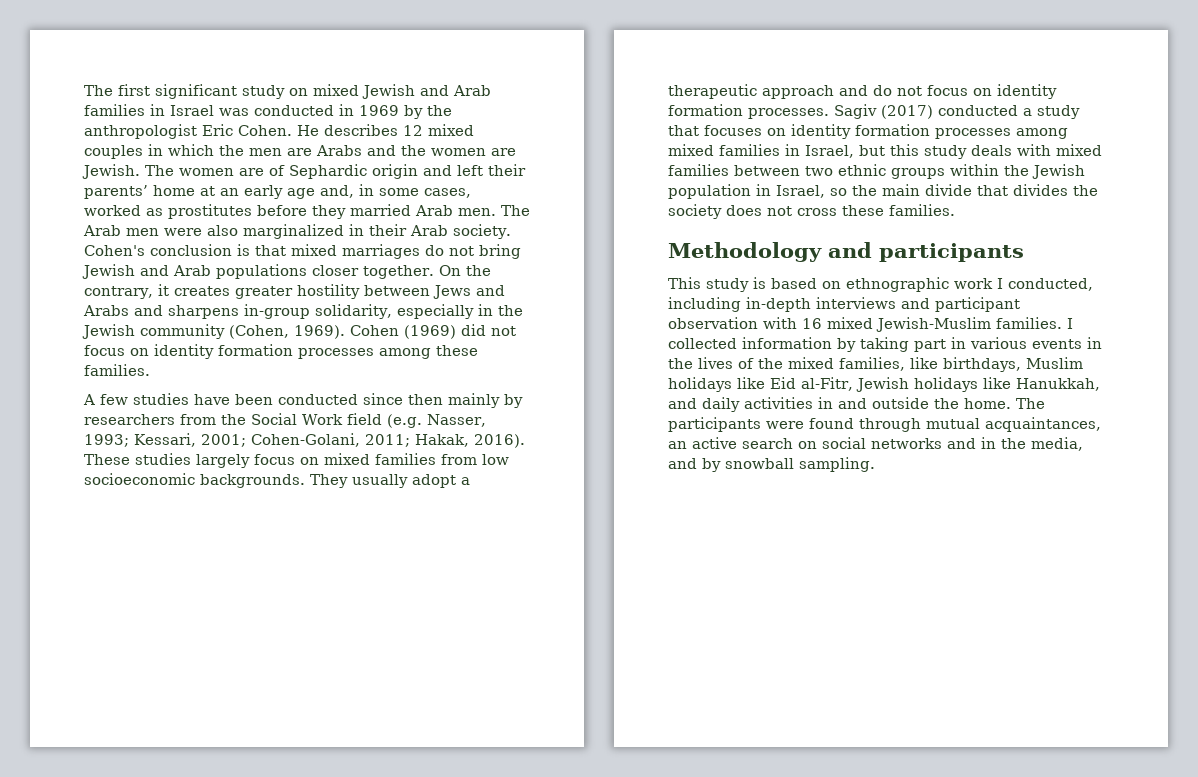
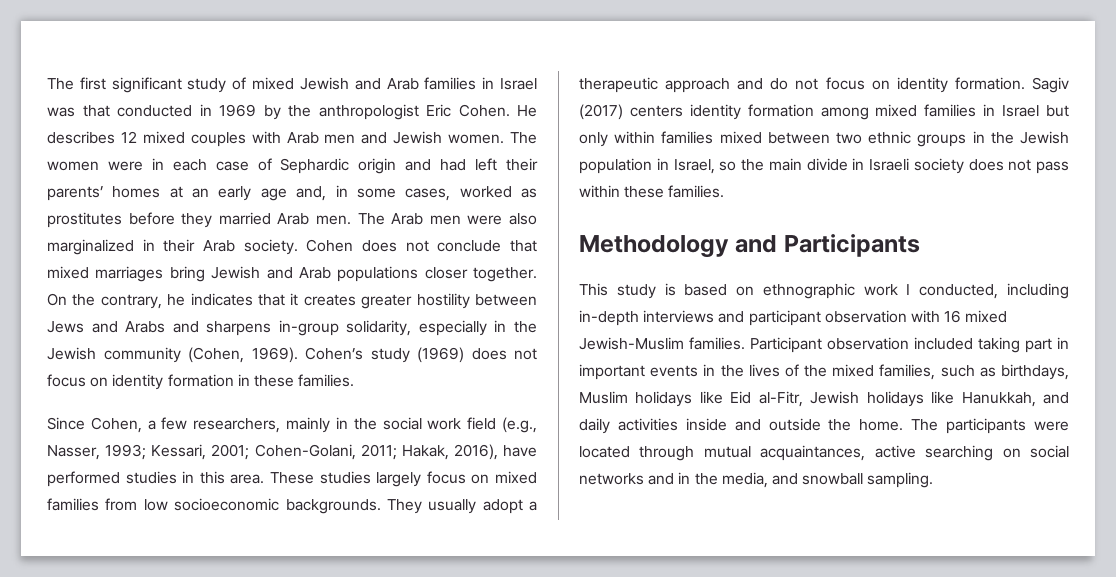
- The first significant study on mixed Jewish and Arab families in Israel was conducted in 1969 by the anthropologist Eric Cohen.
+ The first significant study of mixed Jewish and Arab families in Israel was that conducted in 1969 by the anthropologist Eric Cohen.
- He describes 12 mixed couples in which the men are Arabs and the women are Jewish. The women are of Sephardic origin and left their parents’ home at an early age and, in some cases, worked as prostitutes before they married Arab men.
+ He describes 12 mixed couples with Arab men and Jewish women. The women were in each case of Sephardic origin and had left their parents’ homes at an early age and, in some cases, worked as prostitutes before they married Arab men.
- Cohen's conclusion is that mixed marriages do not bring Jewish and Arab populations closer together.
+ Cohen does not conclude that mixed marriages bring Jewish and Arab populations closer together.
- On the contrary, it creates greater hostility between Jews and Arabs and sharpens in-group solidarity, especially in the Jewish community (Cohen, 1969).
+ On the contrary, he indicates that it creates greater hostility between Jews and Arabs and sharpens in-group solidarity, especially in the Jewish community (Cohen, 1969).
- Cohen (1969) did not focus on identity formation processes among these families.
- A few studies have been conducted since then mainly by researchers from the Social Work field (e.g. Nasser, 1993; Kessari, 2001; Cohen-Golani, 2011; Hakak, 2016).
+ Cohen’s study (1969) does not focus on identity formation in these families.
+ Since Cohen, a few researchers, mainly in the social work field (e.g., Nasser, 1993; Kessari, 2001; Cohen-Golani, 2011; Hakak, 2016), have performed studies in this area.
- They usually adopt a therapeutic approach and do not focus on identity formation processes. Sagiv (2017) conducted a study that focuses on identity formation processes among mixed families in Israel, but this study deals with mixed families between two ethnic groups within the Jewish population in Israel, so the main divide that divides the society does not cross these families.
+ They usually adopt a therapeutic approach and do not focus on identity formation. Sagiv (2017) centers identity formation among mixed families in Israel but only within families mixed between two ethnic groups in the Jewish population in Israel, so the main divide in Israeli society does not pass within these families.
- Methodology and participants
+ Methodology and Participants
- I collected information by taking part in various events in the lives of the mixed families, like birthdays, Muslim holidays like Eid al-Fitr, Jewish holidays like Hanukkah, and daily activities in and outside the home.
+ Participant observation included taking part in important events in the lives of the mixed families, such as birthdays, Muslim holidays like Eid al-Fitr, Jewish holidays like Hanukkah, and daily activities inside and outside the home.
- The participants were found through mutual acquaintances, an active search on social networks and in the media, and by snowball sampling.
+ The participants were located through mutual acquaintances, active searching on social networks and in the media, and snowball sampling.

